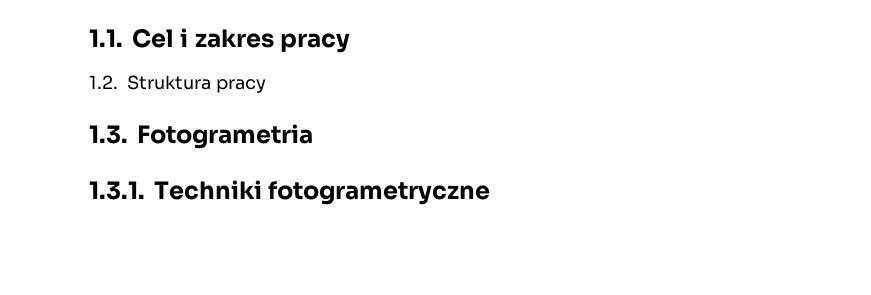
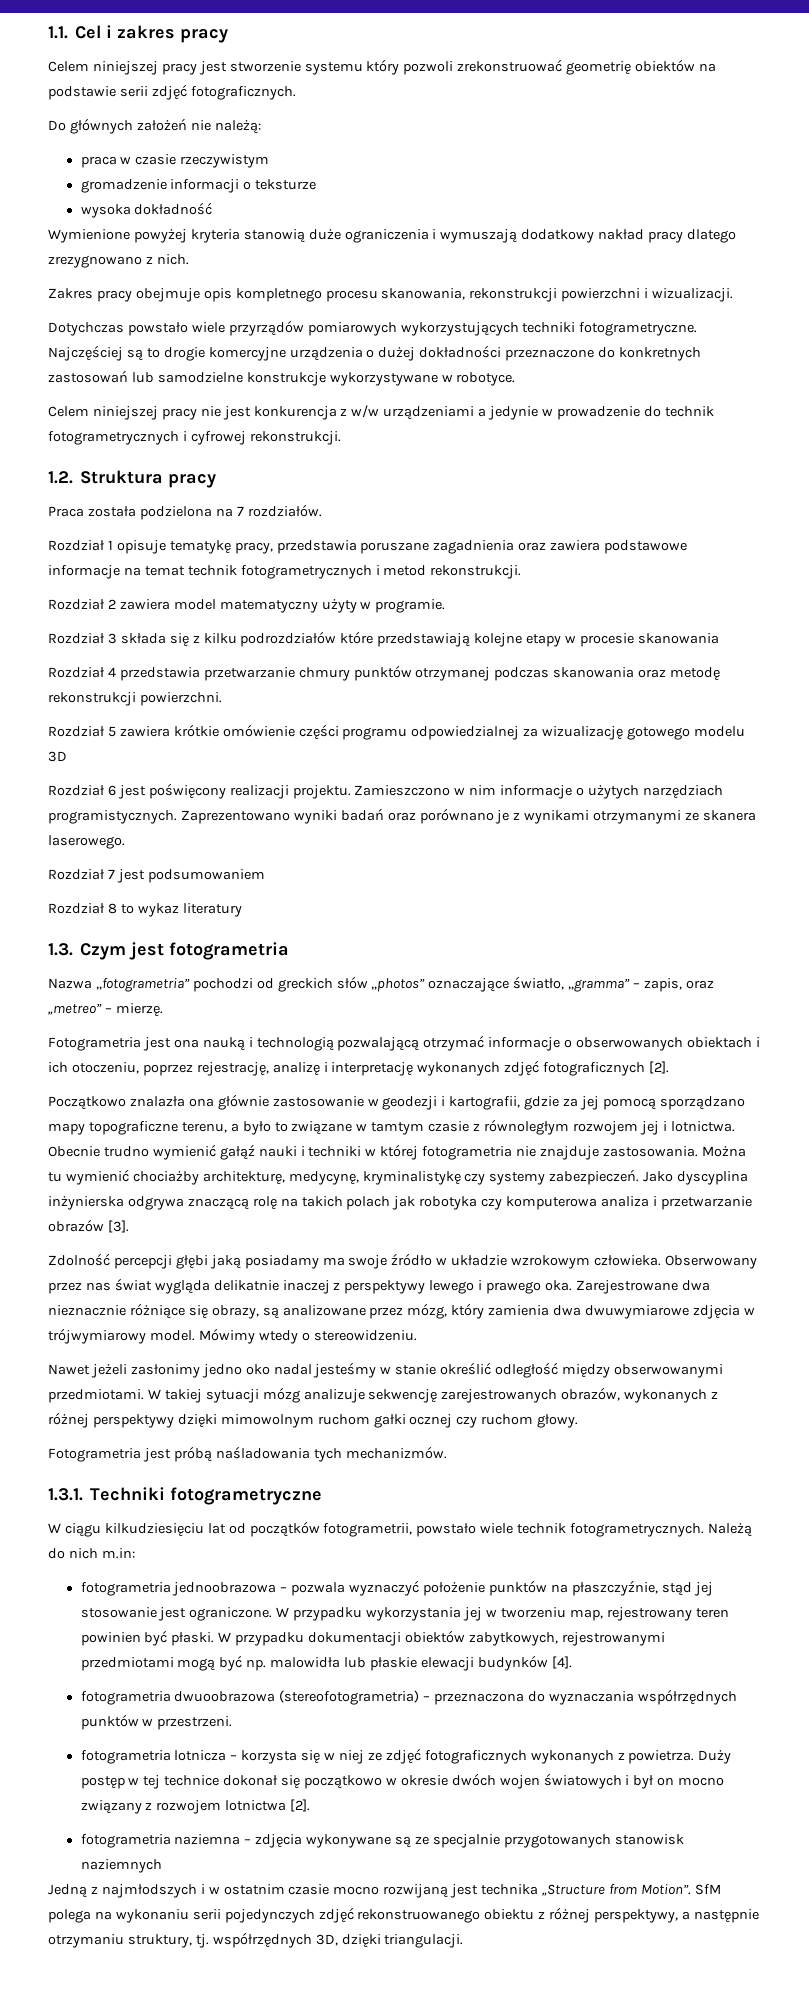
+ Celem niniejszej pracy jest stworzenie systemu który pozwoli zrekonstruować geometrię obiektów na podstawie serii zdjęć fotograficznych.
+ Do głównych założeń nie należą:
+ praca w czasie rzeczywistym
+ gromadzenie informacji o teksturze
+ wysoka dokładność
+ Wymienione powyżej kryteria stanowią duże ograniczenia i wymuszają dodatkowy nakład pracy dlatego zrezygnowano z nich.
+ Zakres pracy obejmuje opis kompletnego procesu skanowania, rekonstrukcji powierzchni i wizualizacji.
+ Dotychczas powstało wiele przyrządów pomiarowych wykorzystujących techniki fotogrametryczne. Najczęściej są to drogie komercyjne urządzenia o dużej dokładności przeznaczone do konkretnych zastosowań lub samodzielne konstrukcje wykorzystywane w robotyce.
+ Celem niniejszej pracy nie jest konkurencja z w/w urządzeniami a jedynie w prowadzenie do technik fotogrametrycznych i cyfrowej rekonstrukcji.
  1.2. Struktura pracy
- 1.3. Fotogrametria
+ Praca została podzielona na 7 rozdziałów.
+ Rozdział 1 opisuje tematykę pracy, przedstawia poruszane zagadnienia oraz zawiera podstawowe informacje na temat technik fotogrametrycznych i metod rekonstrukcji.
+ Rozdział 2 zawiera model matematyczny użyty w programie.
+ Rozdział 3 składa się z kilku podrozdziałów które przedstawiają kolejne etapy w procesie skanowania
+ Rozdział 4 przedstawia przetwarzanie chmury punktów otrzymanej podczas skanowania oraz metodę rekonstrukcji powierzchni.
+ Rozdział 5 zawiera krótkie omówienie części programu odpowiedzialnej za wizualizację gotowego modelu 3D
+ Rozdział 6 jest poświęcony realizacji projektu. Zamieszczono w nim informacje o użytych narzędziach programistycznych. Zaprezentowano wyniki badań oraz porównano je z wynikami otrzymanymi ze skanera laserowego.
+ Rozdział 7 jest podsumowaniem
+ Rozdział 8 to wykaz literatury
+ 1.3. Czym jest fotogrametria
+ Nazwa „fotogrametria” pochodzi od greckich słów „photos” oznaczające światło, „gramma” – zapis, oraz „metreo” – mierzę.
+ Fotogrametria jest ona nauką i technologią pozwalającą otrzymać informacje o obserwowanych obiektach i ich otoczeniu, poprzez rejestrację, analizę i interpretację wykonanych zdjęć fotograficznych [2].
+ Początkowo znalazła ona głównie zastosowanie w geodezji i kartografii, gdzie za jej pomocą sporządzano mapy topograficzne terenu, a było to związane w tamtym czasie z równoległym rozwojem jej i lotnictwa. Obecnie trudno wymienić gałąź nauki i techniki w której fotogrametria nie znajduje zastosowania. Można tu wymienić chociażby architekturę, medycynę, kryminalistykę czy systemy zabezpieczeń. Jako dyscyplina inżynierska odgrywa znaczącą rolę na takich polach jak robotyka czy komputerowa analiza i przetwarzanie obrazów [3].
+ Zdolność percepcji głębi jaką posiadamy ma swoje źródło w układzie wzrokowym człowieka. Obserwowany przez nas świat wygląda delikatnie inaczej z perspektywy lewego i prawego oka. Zarejestrowane dwa nieznacznie różniące się obrazy, są analizowane przez mózg, który zamienia dwa dwuwymiarowe zdjęcia w trójwymiarowy model. Mówimy wtedy o stereowidzeniu.
+ Nawet jeżeli zasłonimy jedno oko nadal jesteśmy w stanie określić odległość między obserwowanymi przedmiotami. W takiej sytuacji mózg analizuje sekwencję zarejestrowanych obrazów, wykonanych z różnej perspektywy dzięki mimowolnym ruchom gałki ocznej czy ruchom głowy.
+ Fotogrametria jest próbą naśladowania tych mechanizmów.
  1.3.1. Techniki fotogrametryczne
+ W ciągu kilkudziesięciu lat od początków fotogrametrii, powstało wiele technik fotogrametrycznych. Należą do nich m.in:
+ fotogrametria jednoobrazowa – pozwala wyznaczyć położenie punktów na płaszczyźnie, stąd jej stosowanie jest ograniczone. W przypadku wykorzystania jej w tworzeniu map, rejestrowany teren powinien być płaski. W przypadku dokumentacji obiektów zabytkowych, rejestrowanymi przedmiotami mogą być np. malowidła lub płaskie elewacji budynków [4].
+ fotogrametria dwuoobrazowa (stereofotogrametria) – przeznaczona do wyznaczania współrzędnych punktów w przestrzeni.
+ fotogrametria lotnicza – korzysta się w niej ze zdjęć fotograficznych wykonanych z powietrza. Duży postęp w tej technice dokonał się początkowo w okresie dwóch wojen światowych i był on mocno związany z rozwojem lotnictwa [2].
+ fotogrametria naziemna – zdjęcia wykonywane są ze specjalnie przygotowanych stanowisk naziemnych
+ Jedną z najmłodszych i w ostatnim czasie mocno rozwijaną jest technika „Structure from Motion”. SfM polega na wykonaniu serii pojedynczych zdjęć rekonstruowanego obiektu z różnej perspektywy, a następnie otrzymaniu struktury, tj. współrzędnych 3D, dzięki triangulacji.

